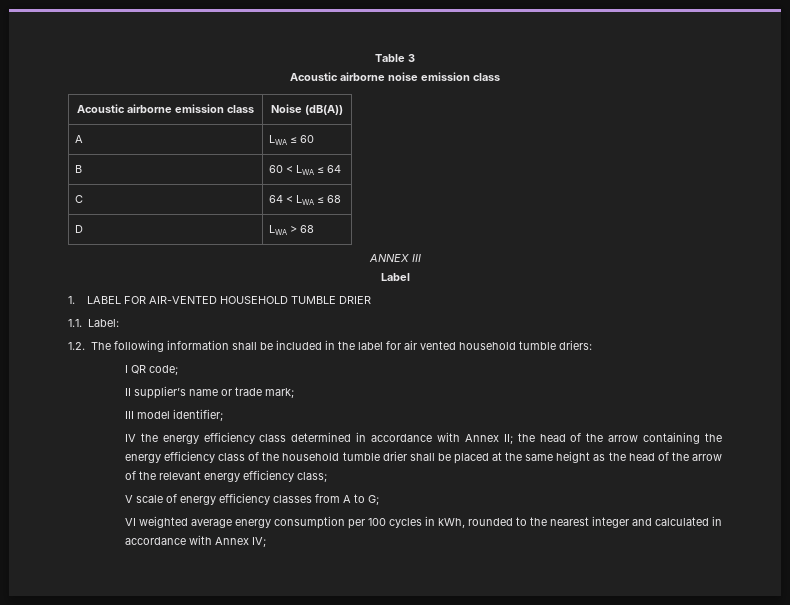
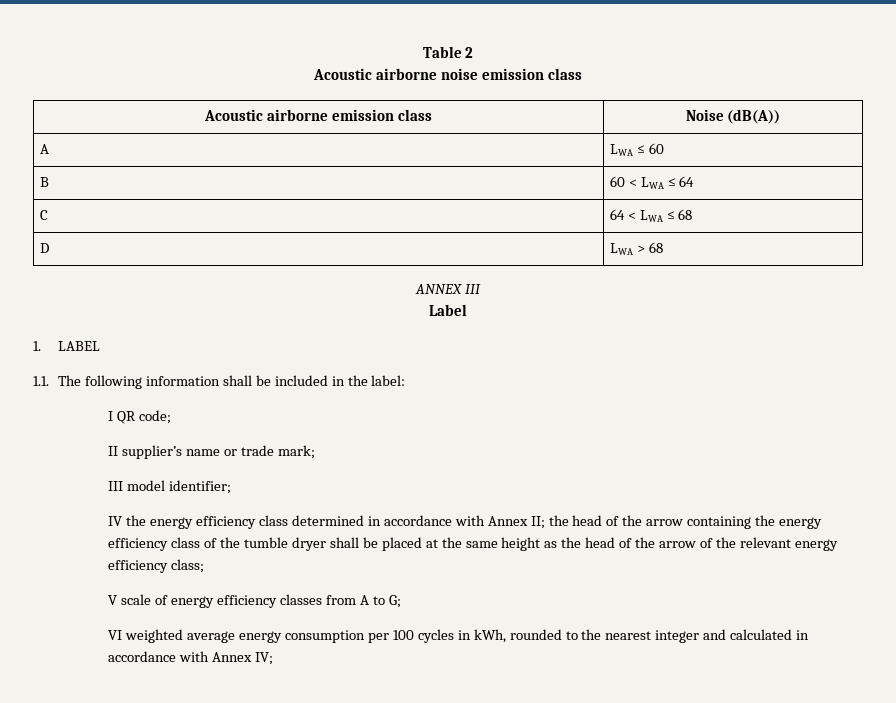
- Table 3
+ Table 2
- 1. LABEL FOR AIR-VENTED HOUSEHOLD TUMBLE DRIER
- 1.1. Label:
- 1.2. The following information shall be included in the label for air vented household tumble driers:
+ 1. LABEL
+ 1.1. The following information shall be included in the label:
- IV the energy efficiency class determined in accordance with Annex II; the head of the arrow containing the energy efficiency class of the household tumble drier shall be placed at the same height as the head of the arrow of the relevant energy efficiency class;
+ IV the energy efficiency class determined in accordance with Annex II; the head of the arrow containing the energy efficiency class of the tumble dryer shall be placed at the same height as the head of the arrow of the relevant energy efficiency class;

